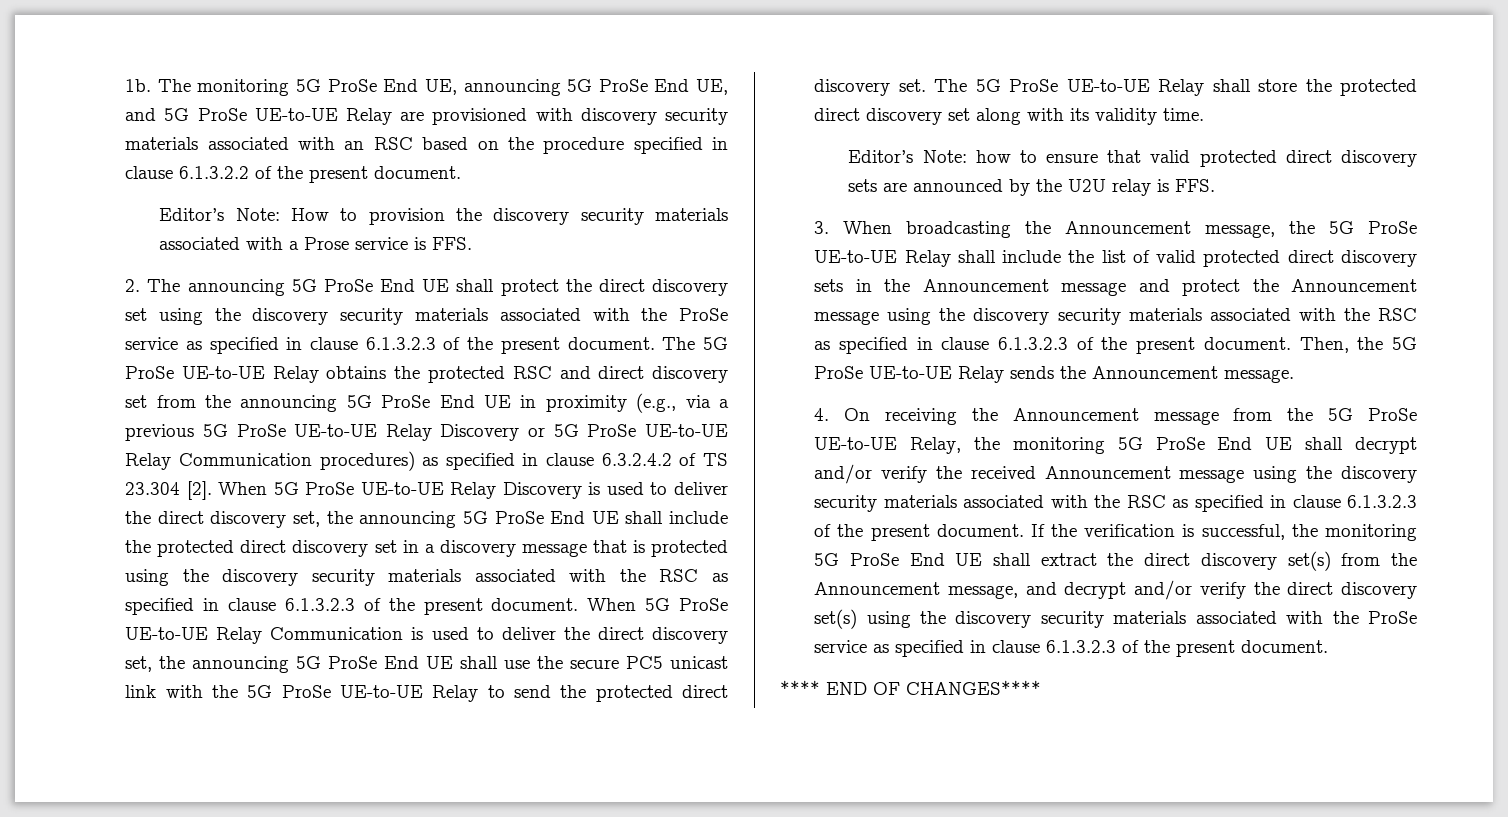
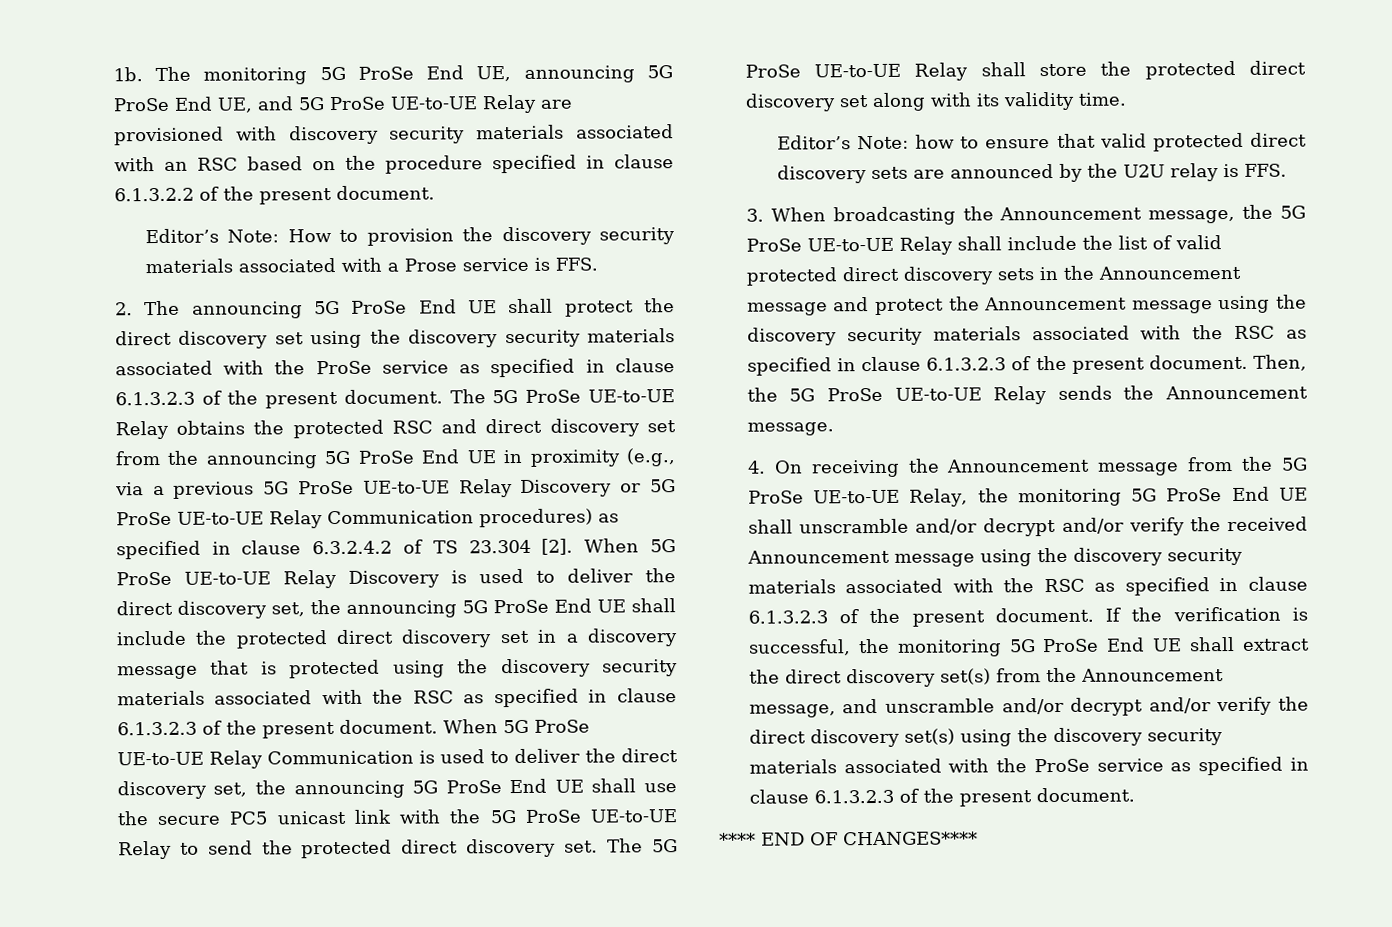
- 4. On receiving the Announcement message from the 5G ProSe UE-to-UE Relay, the monitoring 5G ProSe End UE shall decrypt and/or verify the received Announcement message using the discovery security materials associated with the RSC as specified in clause 6.1.3.2.3 of the present document.
+ 4. On receiving the Announcement message from the 5G ProSe UE-to-UE Relay, the monitoring 5G ProSe End UE shall unscramble and/or decrypt and/or verify the received Announcement message using the discovery security materials associated with the RSC as specified in clause 6.1.3.2.3 of the present document.
- If the verification is successful, the monitoring 5G ProSe End UE shall extract the direct discovery set(s) from the Announcement message, and decrypt and/or verify the direct discovery set(s) using the discovery security materials associated with the ProSe service as specified in clause 6.1.3.2.3 of the present document.
+ If the verification is successful, the monitoring 5G ProSe End UE shall extract the direct discovery set(s) from the Announcement message, and unscramble and/or decrypt and/or verify the direct discovery set(s) using the discovery security materials associated with the ProSe service as specified in clause 6.1.3.2.3 of the present document.

